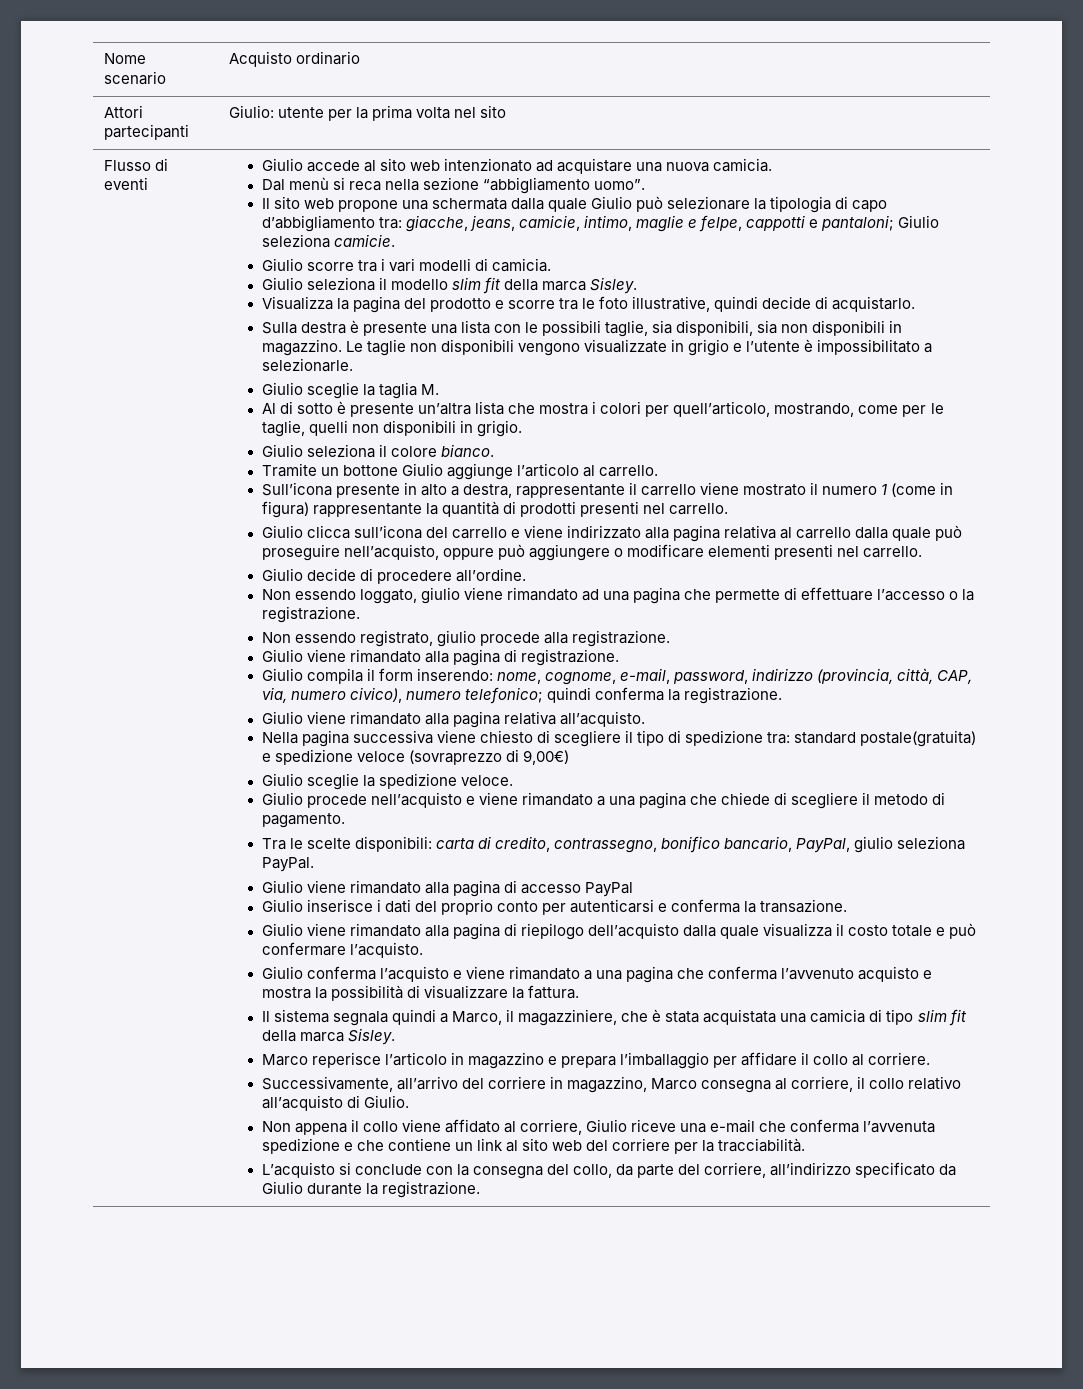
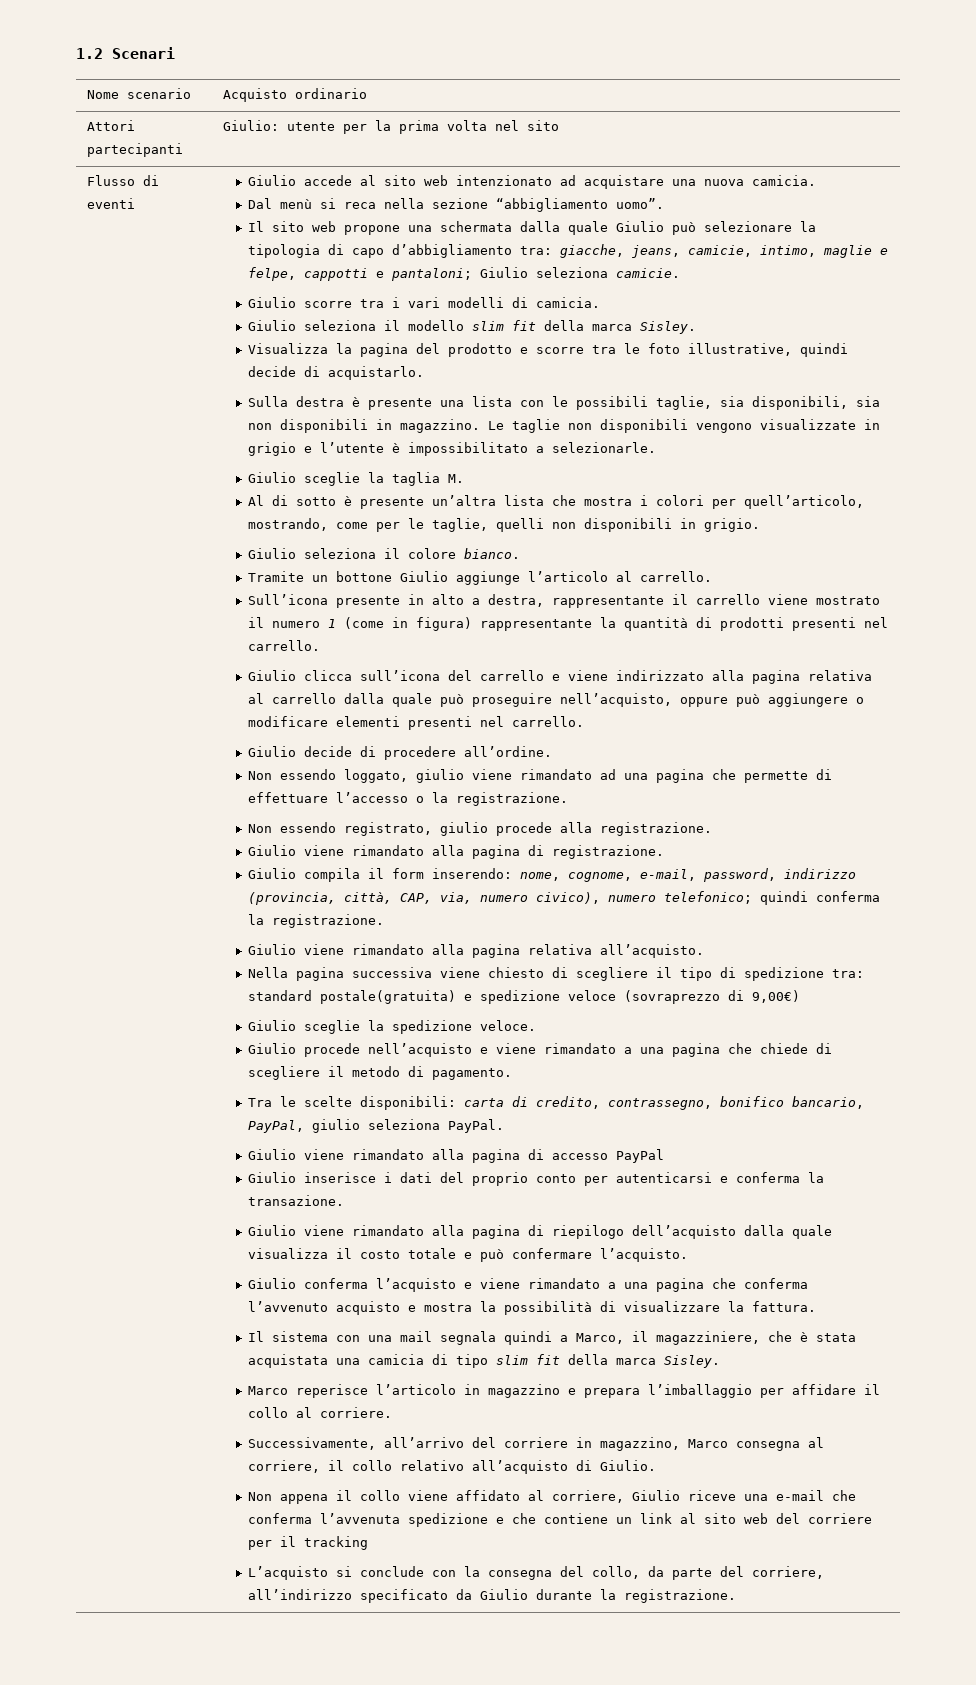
+ 1.2 Scenari
- Il sistema segnala quindi a Marco, il magazziniere, che è stata acquistata una camicia di tipo slim fit della marca Sisley.
+ Il sistema con una mail segnala quindi a Marco, il magazziniere, che è stata acquistata una camicia di tipo slim fit della marca Sisley.
- Non appena il collo viene affidato al corriere, Giulio riceve una e-mail che conferma l’avvenuta spedizione e che contiene un link al sito web del corriere per la tracciabilità.
+ Non appena il collo viene affidato al corriere, Giulio riceve una e-mail che conferma l’avvenuta spedizione e che contiene un link al sito web del corriere per il tracking

